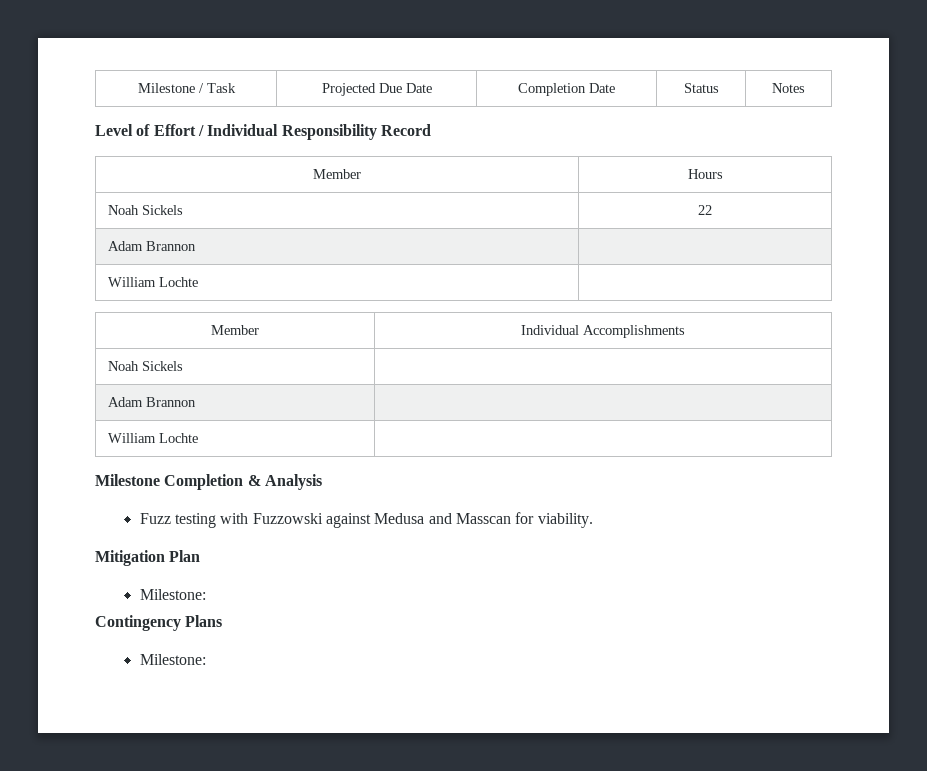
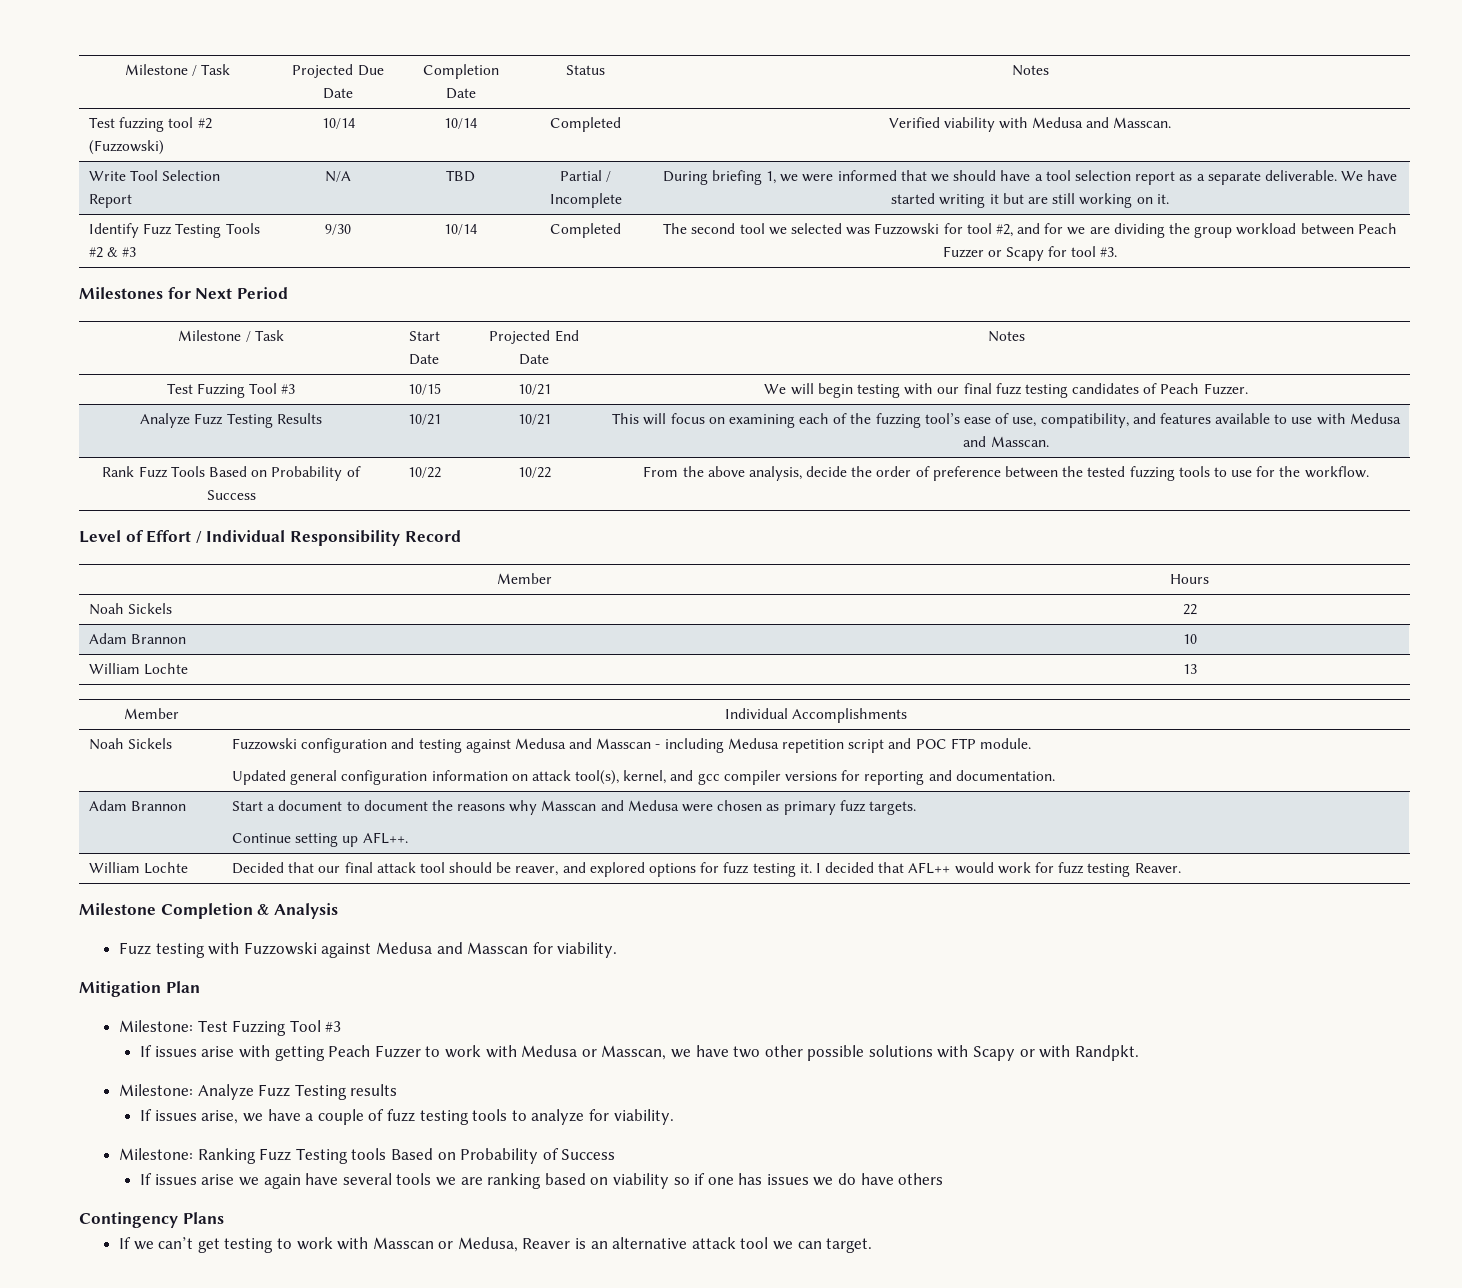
+ Test fuzzing tool #2 (Fuzzowski) | 10/14 | 10/14 | Completed | Verified viability with Medusa and Masscan.
+ Write Tool Selection Report | N/A | TBD | Partial / Incomplete | During briefing 1, we were informed that we should have a tool selection report as a separate deliverable. We have started writing it but are still working on it.
+ Identify Fuzz Testing Tools #2 & #3 | 9/30 | 10/14 | Completed | The second tool we selected was Fuzzowski for tool #2, and for we are dividing the group workload between Peach Fuzzer or Scapy for tool #3.
+ Milestones for Next Period
+ Milestone / Task | Start Date | Projected End Date | Notes
+ Test Fuzzing Tool #3 | 10/15 | 10/21 | We will begin testing with our final fuzz testing candidates of Peach Fuzzer.
+ Analyze Fuzz Testing Results | 10/21 | 10/21 | This will focus on examining each of the fuzzing tool’s ease of use, compatibility, and features available to use with Medusa and Masscan.
+ Rank Fuzz Tools Based on Probability of Success | 10/22 | 10/22 | From the above analysis, decide the order of preference between the tested fuzzing tools to use for the workflow.
  Noah Sickels | 22
- Adam Brannon |
- William Lochte |
+ Adam Brannon | 10
+ William Lochte | 13
  Member | Individual Accomplishments
- Noah Sickels |
- Adam Brannon |
- William Lochte |
+ Noah Sickels | Fuzzowski configuration and testing against Medusa and Masscan - including Medusa repetition script and POC FTP module.
+ Updated general configuration information on attack tool(s), kernel, and gcc compiler versions for reporting and documentation.
+ Adam Brannon | Start a document to document the reasons why Masscan and Medusa were chosen as primary fuzz targets.
+ Continue setting up AFL++.
+ William Lochte | Decided that our final attack tool should be reaver, and explored options for fuzz testing it. I decided that AFL++ would work for fuzz testing Reaver.
  Mitigation Plan
- Milestone:
+ Milestone: Test Fuzzing Tool #3
+ If issues arise with getting Peach Fuzzer to work with Medusa or Masscan, we have two other possible solutions with Scapy or with Randpkt.
+ Milestone: Analyze Fuzz Testing results
+ If issues arise, we have a couple of fuzz testing tools to analyze for viability.
+ Milestone: Ranking Fuzz Testing tools Based on Probability of Success
+ If issues arise we again have several tools we are ranking based on viability so if one has issues we do have others
  Contingency Plans
- Milestone:
+ If we can’t get testing to work with Masscan or Medusa, Reaver is an alternative attack tool we can target.

